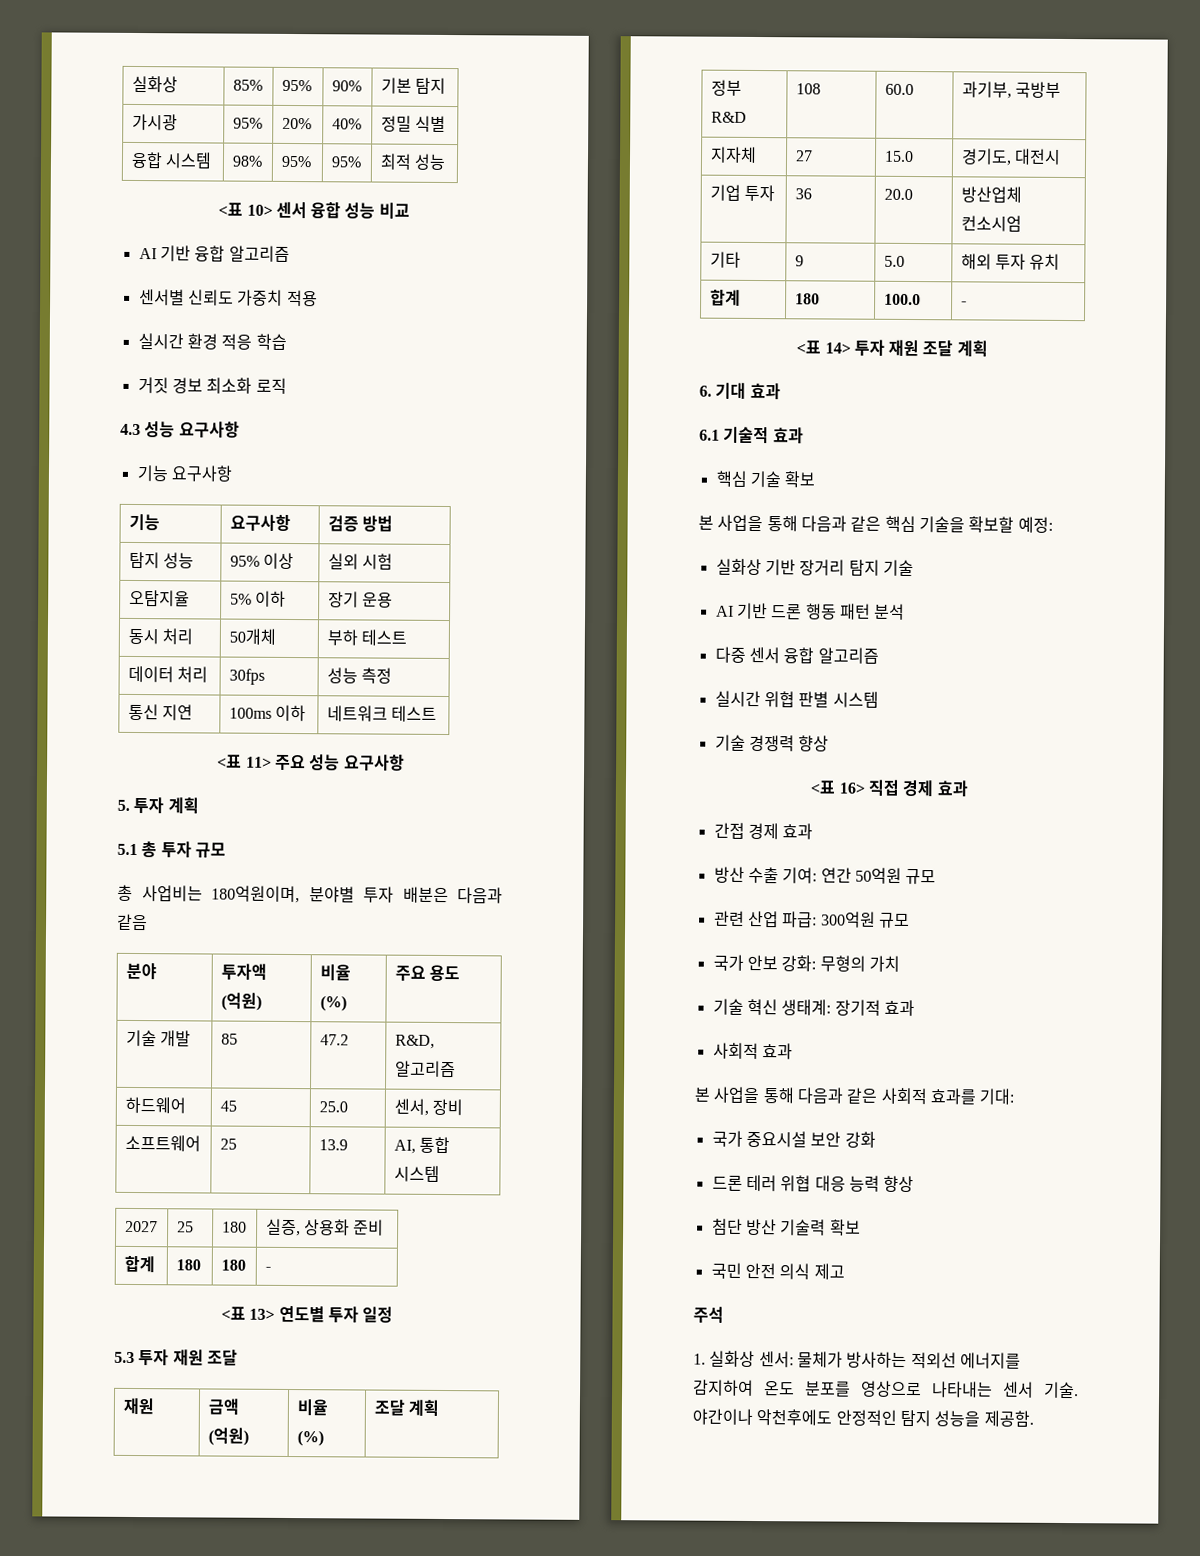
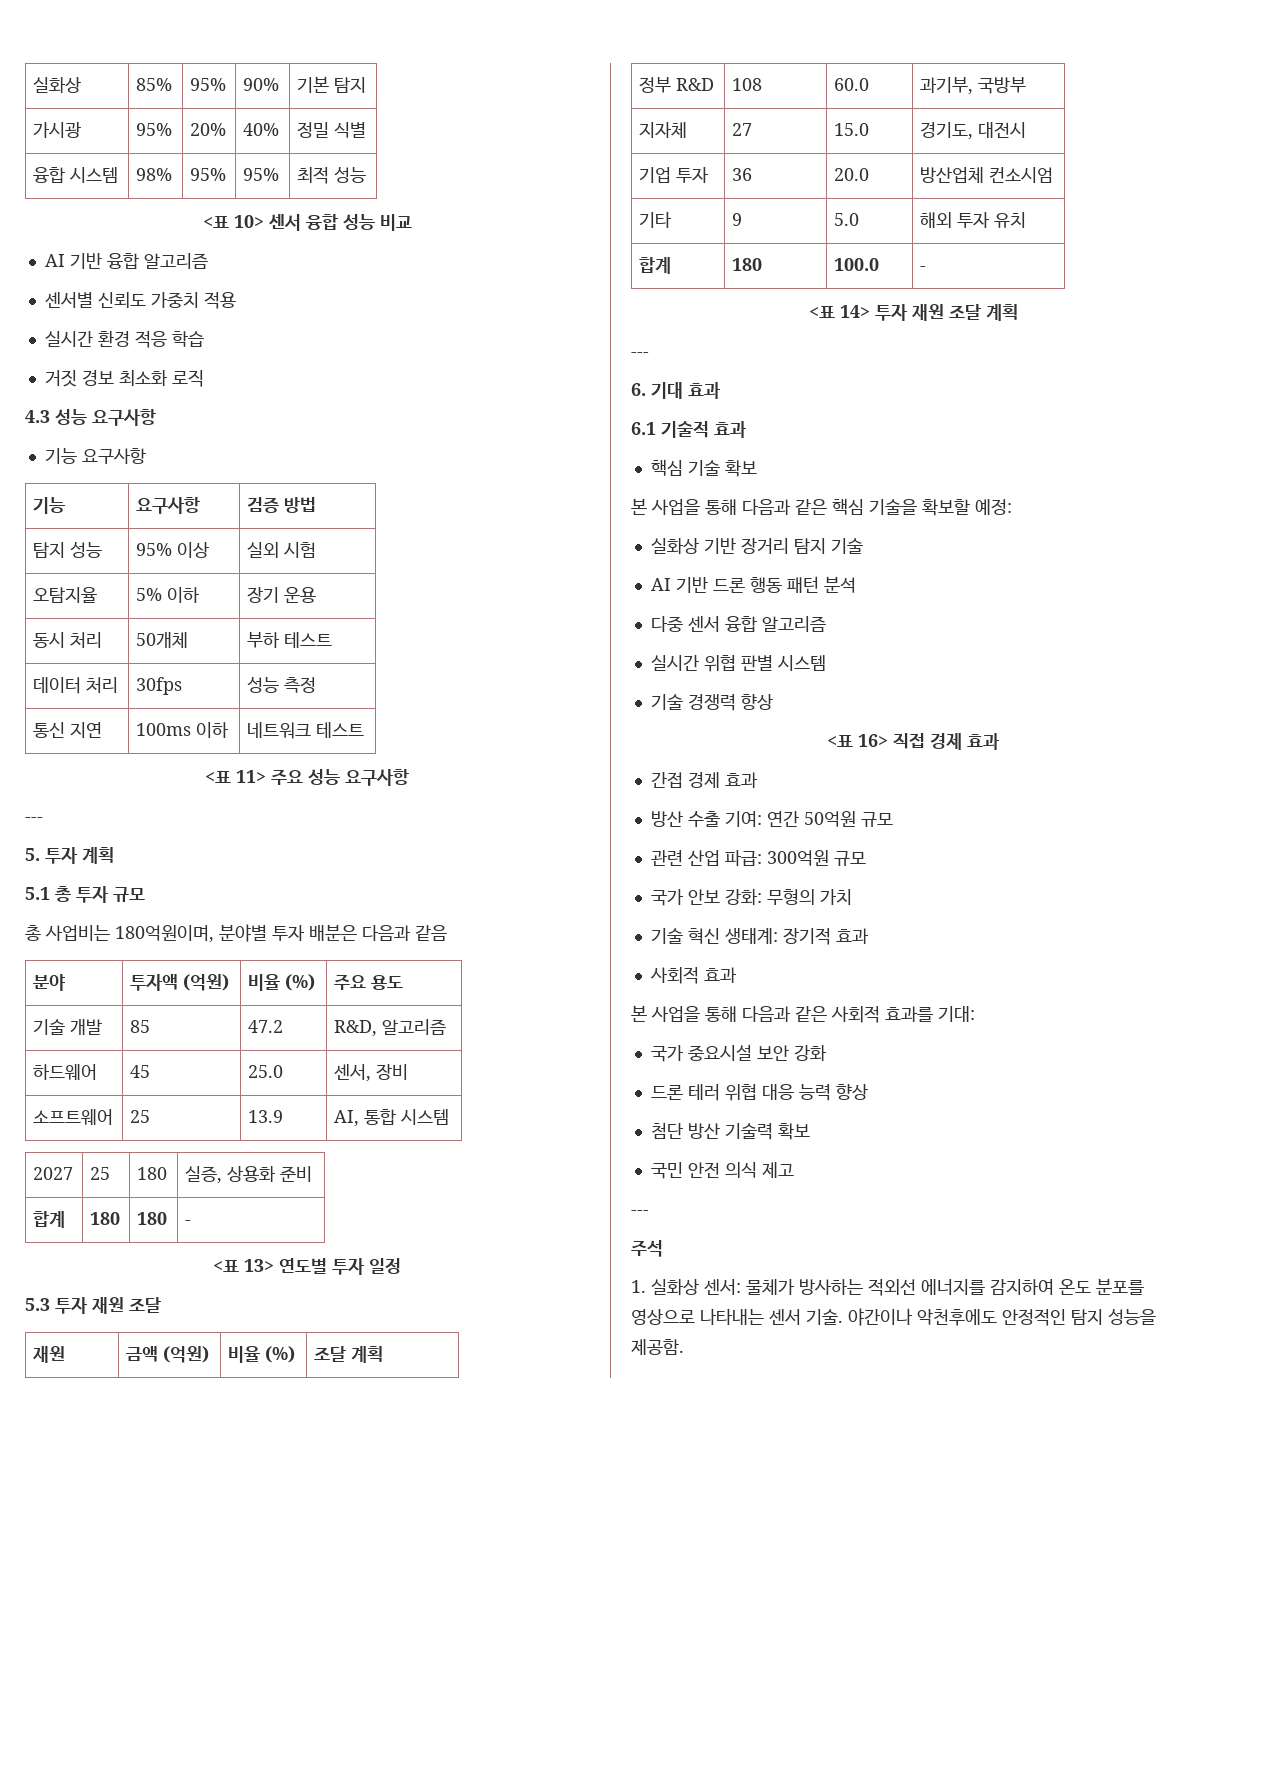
  <표 11> 주요 성능 요구사항
+ ---
  <표 14> 투자 재원 조달 계획
+ ---
  국민 안전 의식 제고
+ ---

